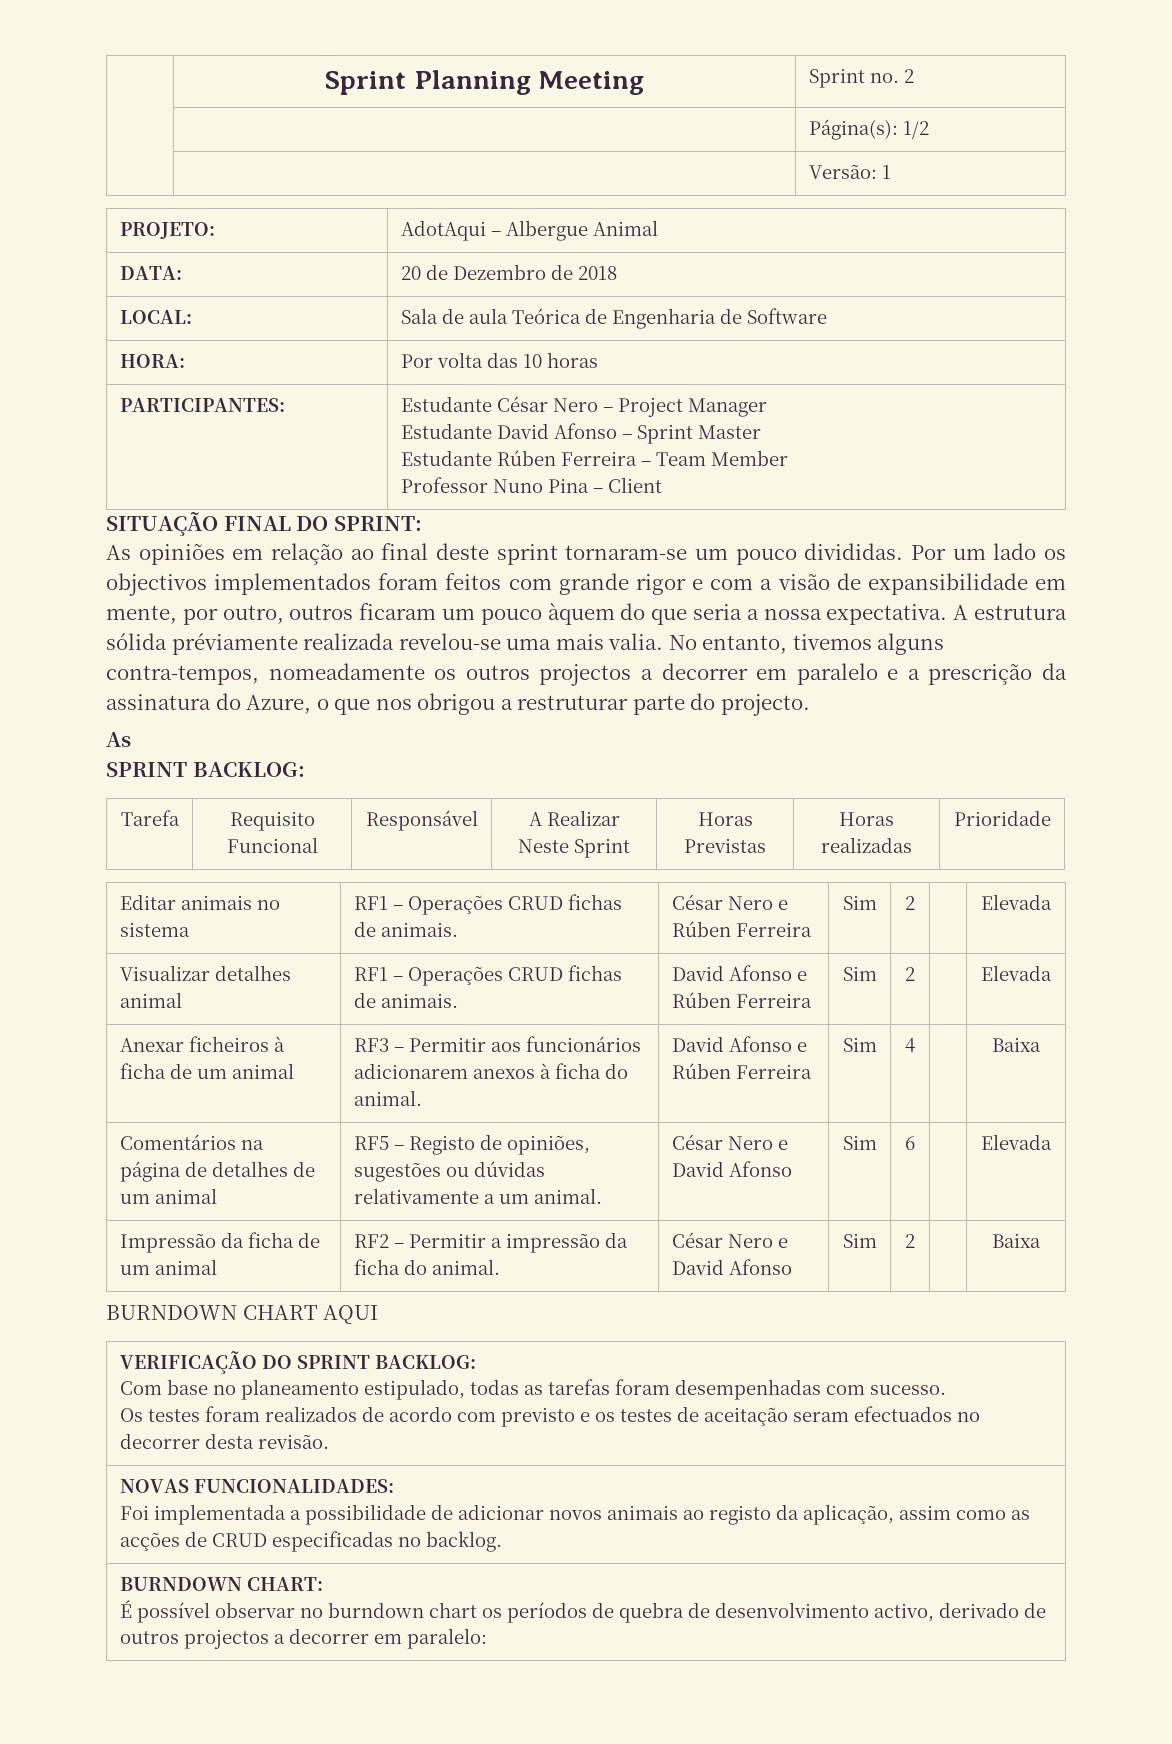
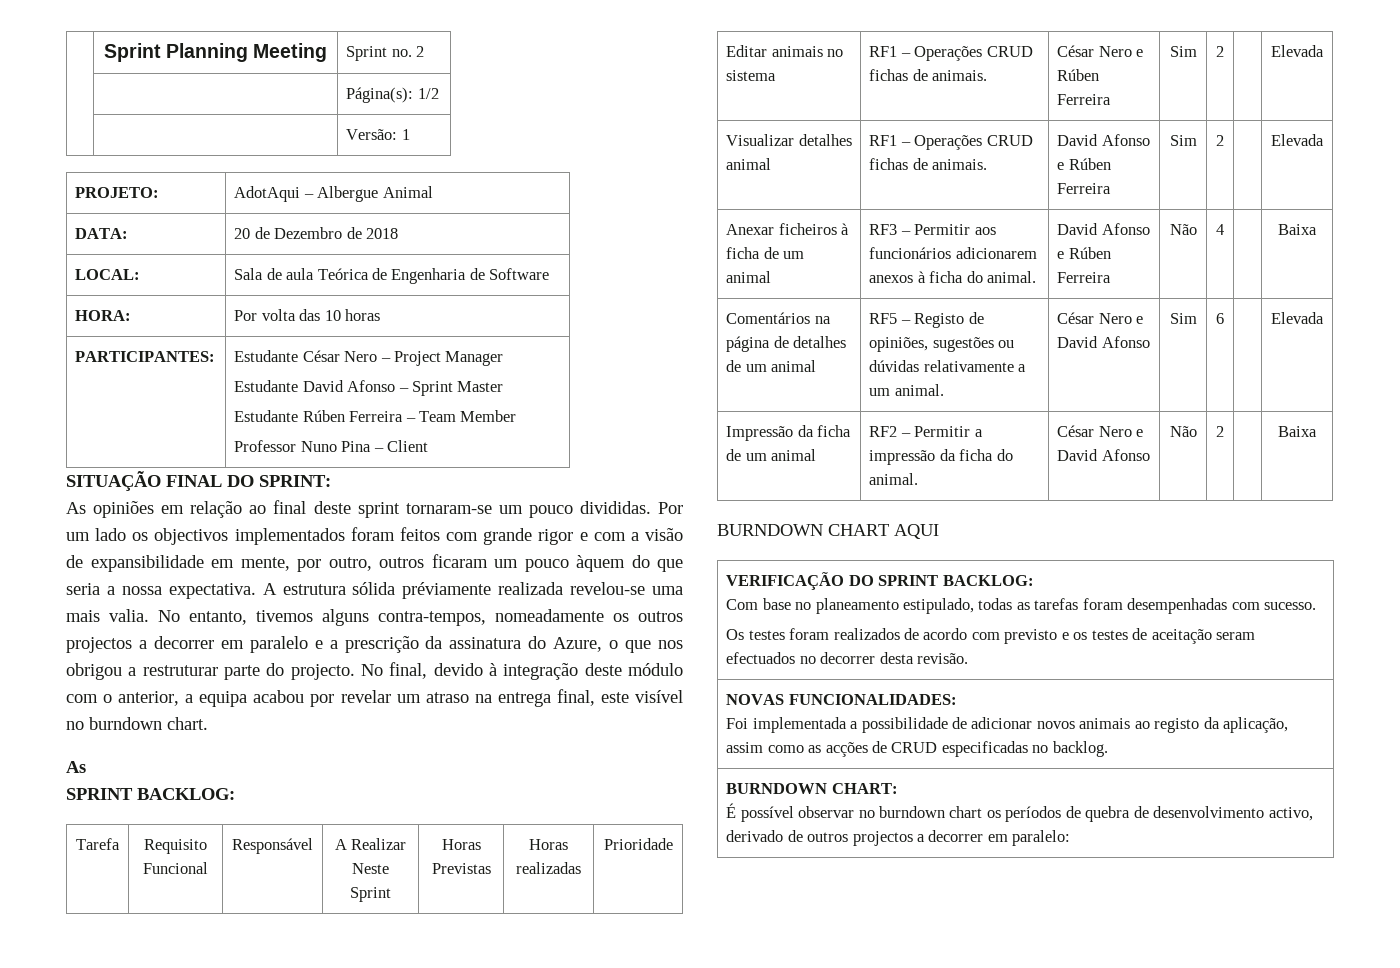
+ No final, devido à integração deste módulo com o anterior, a equipa acabou por revelar um atraso na entrega final, este visível no burndown chart.
- Anexar ficheiros à ficha de um animal | RF3 – Permitir aos funcionários adicionarem anexos à ficha do animal. | David Afonso e Rúben Ferreira | Sim | 4 | | Baixa
+ Anexar ficheiros à ficha de um animal | RF3 – Permitir aos funcionários adicionarem anexos à ficha do animal. | David Afonso e Rúben Ferreira | Não | 4 | | Baixa
- Impressão da ficha de um animal | RF2 – Permitir a impressão da ficha do animal. | César Nero e David Afonso | Sim | 2 | | Baixa
+ Impressão da ficha de um animal | RF2 – Permitir a impressão da ficha do animal. | César Nero e David Afonso | Não | 2 | | Baixa

